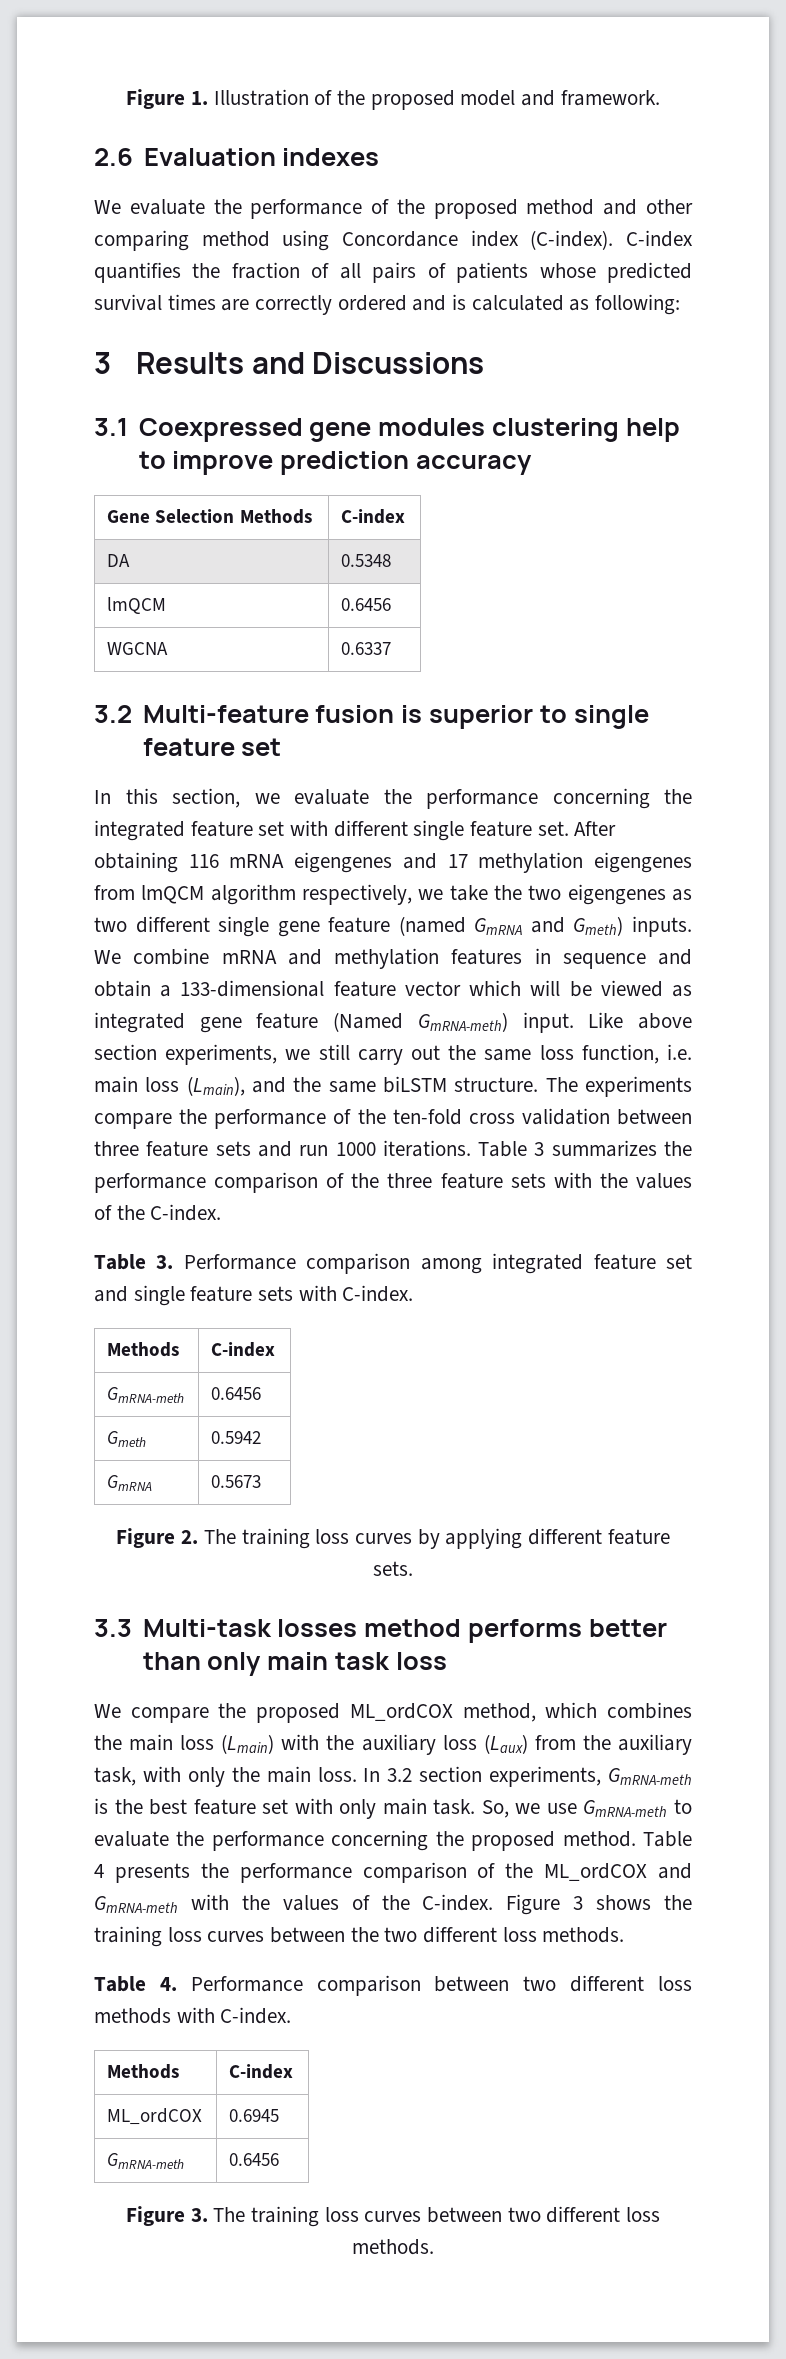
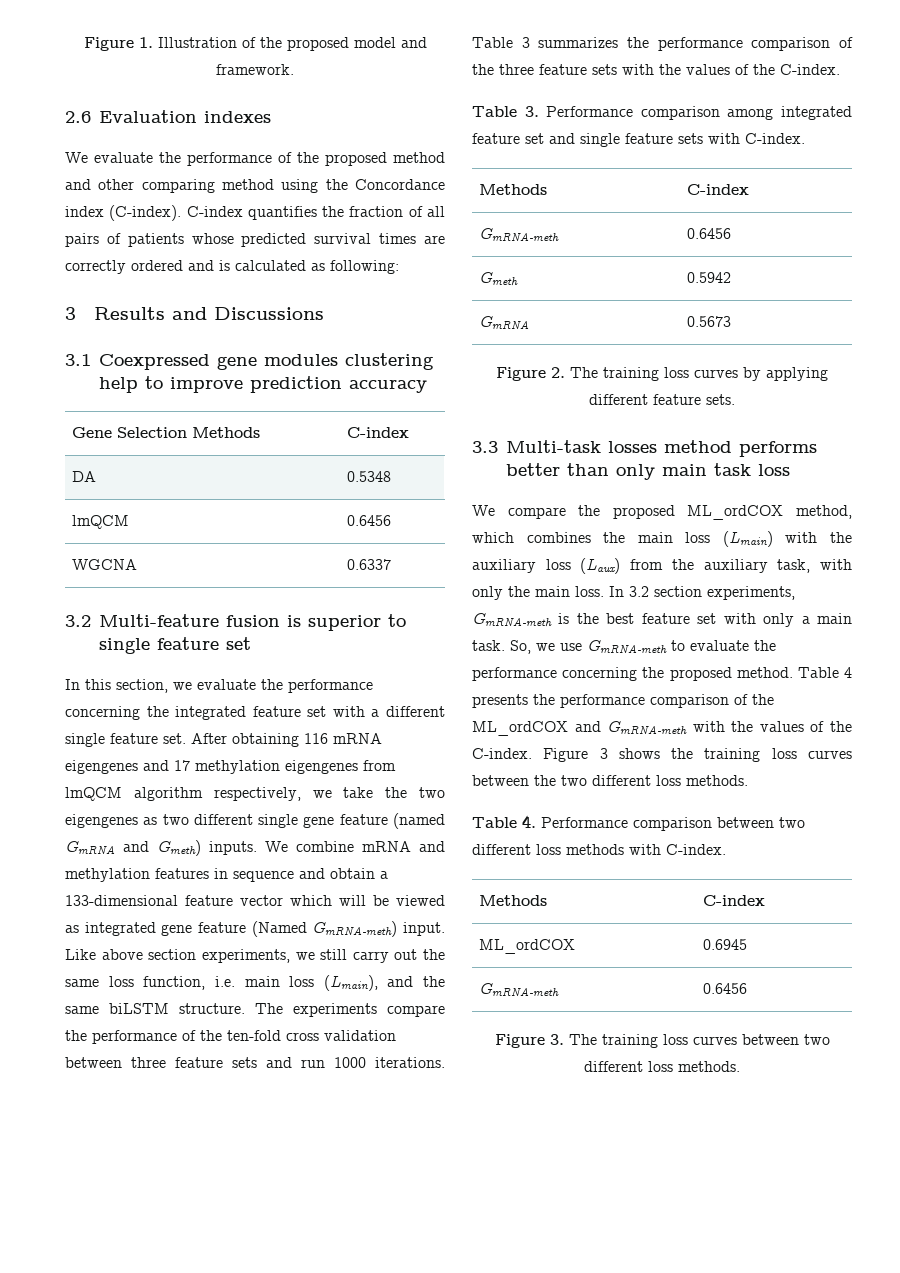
- We evaluate the performance of the proposed method and other comparing method using Concordance index (C-index).
+ We evaluate the performance of the proposed method and other comparing method using the Concordance index (C-index).
- In this section, we evaluate the performance concerning the integrated feature set with different single feature set.
+ In this section, we evaluate the performance concerning the integrated feature set with a different single feature set.
- In 3.2 section experiments, GmRNA-meth is the best feature set with only main task.
+ In 3.2 section experiments, GmRNA-meth is the best feature set with only a main task.

